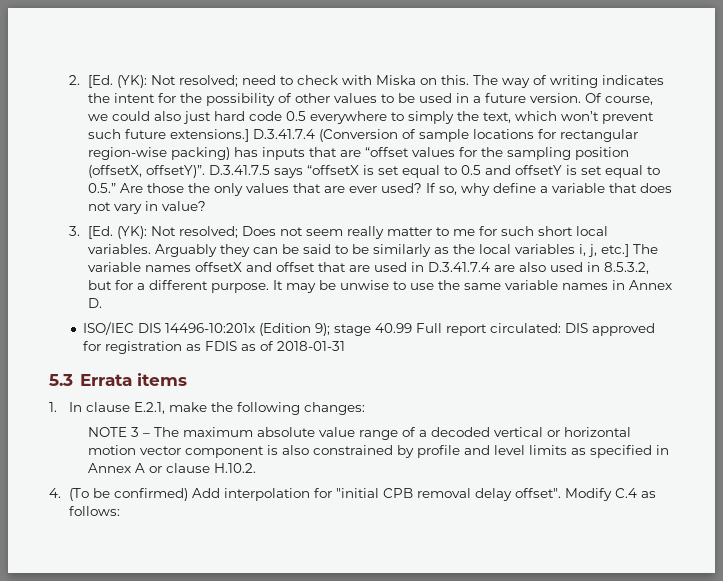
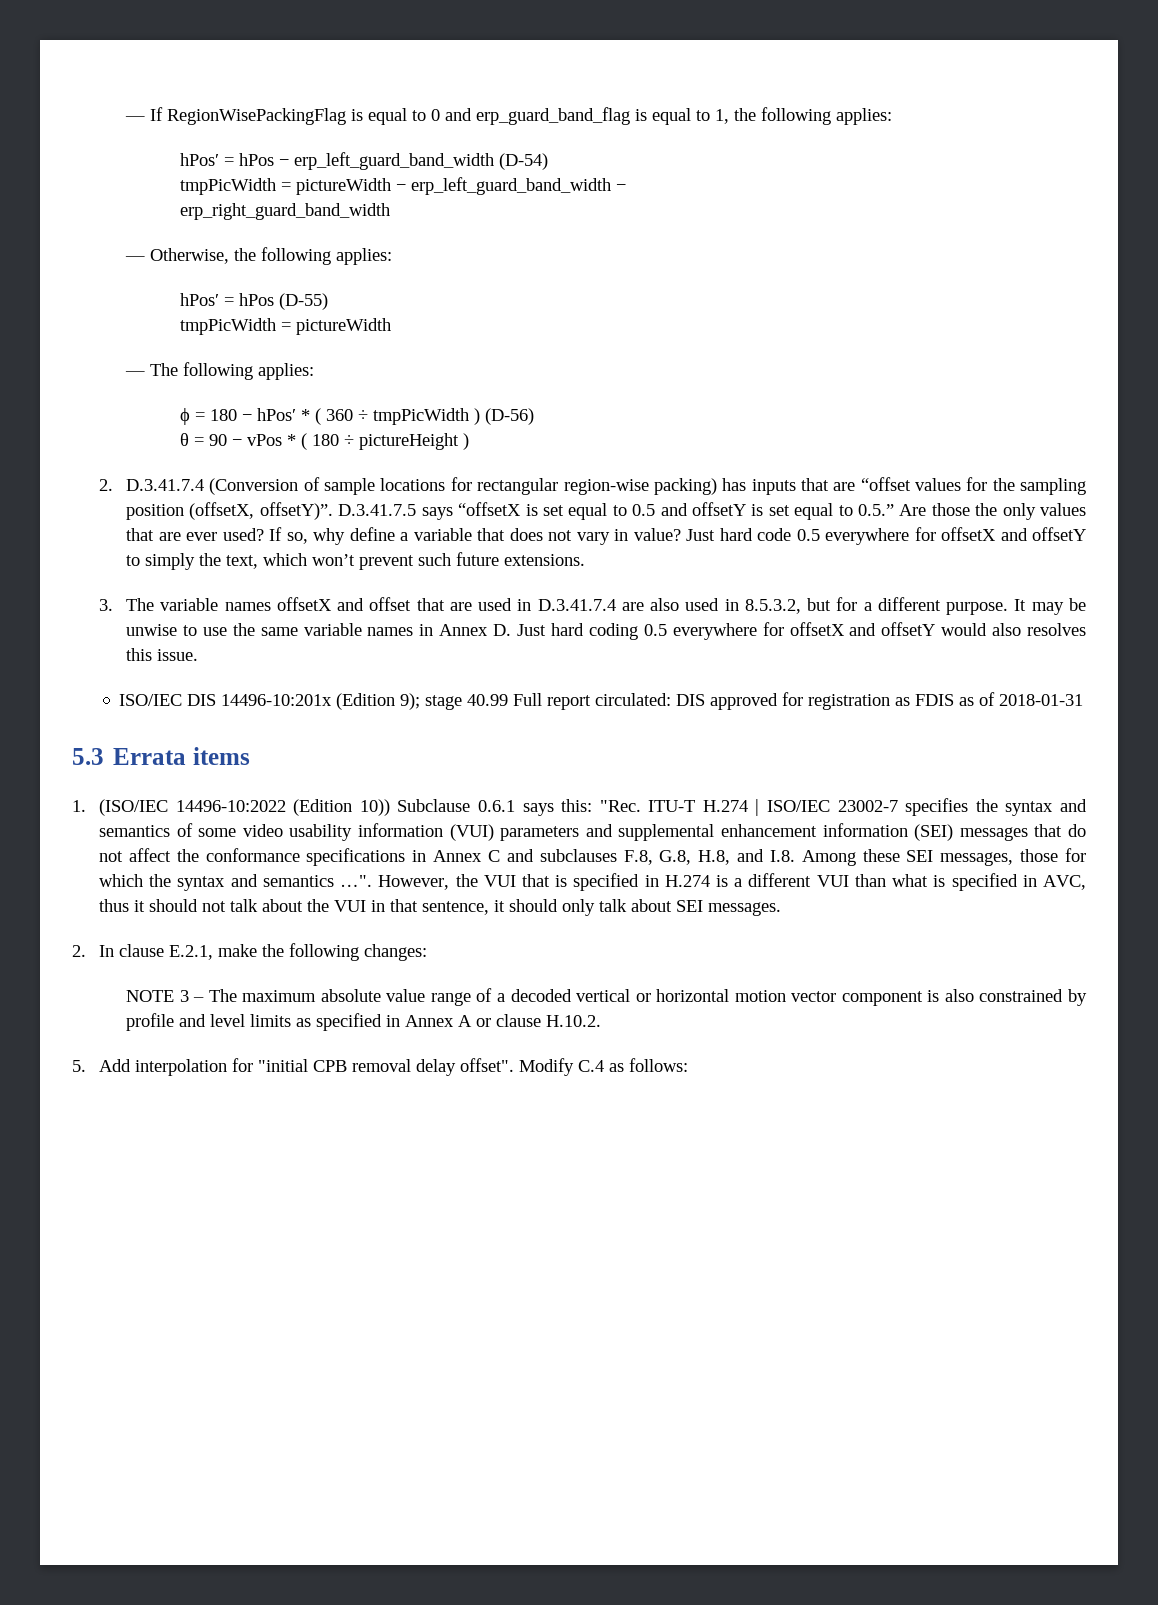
- 2. [Ed. (YK): Not resolved; need to check with Miska on this. The way of writing indicates the intent for the possibility of other values to be used in a future version. Of course, we could also just hard code 0.5 everywhere to simply the text, which won’t prevent such future extensions.] D.3.41.7.4 (Conversion of sample locations for rectangular region-wise packing) has inputs that are “offset values for the sampling position (offsetX, offsetY)”.
+ — If RegionWisePackingFlag is equal to 0 and erp_guard_band_flag is equal to 1, the following applies:
+ hPos′ = hPos − erp_left_guard_band_width (D-54)
+ tmpPicWidth = pictureWidth − erp_left_guard_band_width −
+ erp_right_guard_band_width
+ — Otherwise, the following applies:
+ hPos′ = hPos (D-55)
+ tmpPicWidth = pictureWidth
+ — The following applies:
+ ϕ = 180 − hPos′ * ( 360 ÷ tmpPicWidth ) (D-56)
+ θ = 90 − vPos * ( 180 ÷ pictureHeight )
+ 2. D.3.41.7.4 (Conversion of sample locations for rectangular region-wise packing) has inputs that are “offset values for the sampling position (offsetX, offsetY)”.
- If so, why define a variable that does not vary in value?
- 3. [Ed. (YK): Not resolved; Does not seem really matter to me for such short local variables. Arguably they can be said to be similarly as the local variables i, j, etc.] The variable names offsetX and offset that are used in D.3.41.7.4 are also used in 8.5.3.2, but for a different purpose.
+ If so, why define a variable that does not vary in value? Just hard code 0.5 everywhere for offsetX and offsetY to simply the text, which won’t prevent such future extensions.
+ 3. The variable names offsetX and offset that are used in D.3.41.7.4 are also used in 8.5.3.2, but for a different purpose.
- It may be unwise to use the same variable names in Annex D.
+ It may be unwise to use the same variable names in Annex D. Just hard coding 0.5 everywhere for offsetX and offsetY would also resolves this issue.
- 1. In clause E.2.1, make the following changes:
+ 1. (ISO/IEC 14496-10:2022 (Edition 10)) Subclause 0.6.1 says this: "Rec. ITU-T H.274 | ISO/IEC 23002-7 specifies the syntax and semantics of some video usability information (VUI) parameters and supplemental enhancement information (SEI) messages that do not affect the conformance specifications in Annex C and subclauses F.8, G.8, H.8, and I.8. Among these SEI messages, those for which the syntax and semantics …". However, the VUI that is specified in H.274 is a different VUI than what is specified in AVC, thus it should not talk about the VUI in that sentence, it should only talk about SEI messages.
+ 2. In clause E.2.1, make the following changes:
- 4. (To be confirmed) Add interpolation for "initial CPB removal delay offset".
+ 5. Add interpolation for "initial CPB removal delay offset".

